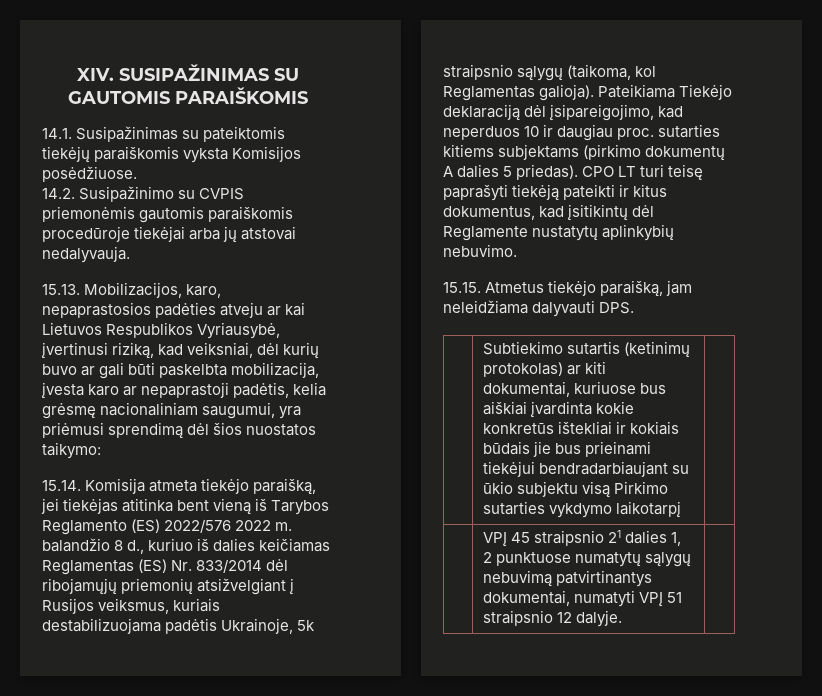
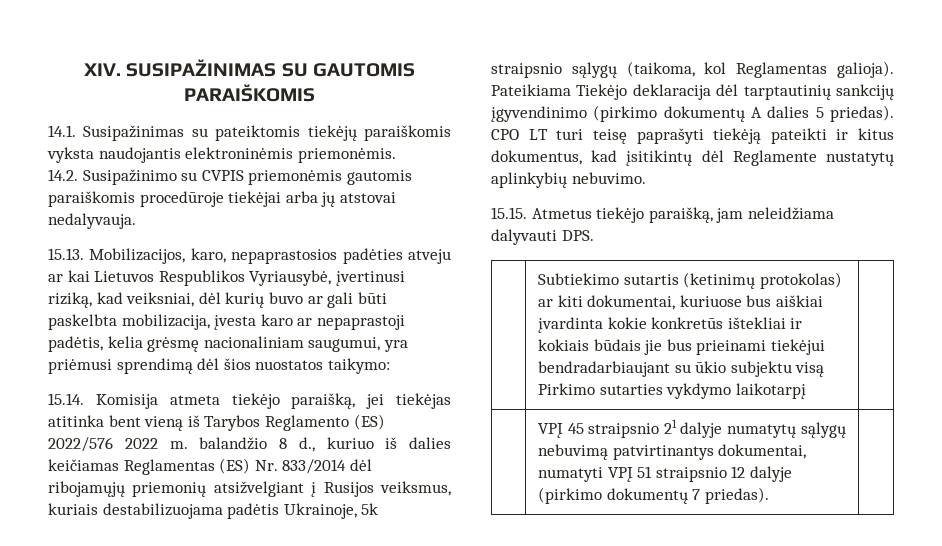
- 14.1. Susipažinimas su pateiktomis tiekėjų paraiškomis vyksta Komisijos posėdžiuose.
+ 14.1. Susipažinimas su pateiktomis tiekėjų paraiškomis vyksta naudojantis elektroninėmis priemonėmis.
- Pateikiama Tiekėjo deklaraciją dėl įsipareigojimo, kad neperduos 10 ir daugiau proc. sutarties kitiems subjektams (pirkimo dokumentų A dalies 5 priedas).
+ Pateikiama Tiekėjo deklaracija dėl tarptautinių sankcijų įgyvendinimo (pirkimo dokumentų A dalies 5 priedas).
- | VPĮ 45 straipsnio 21 dalies 1, 2 punktuose numatytų sąlygų nebuvimą patvirtinantys dokumentai, numatyti VPĮ 51 straipsnio 12 dalyje. |
+ | VPĮ 45 straipsnio 21 dalyje numatytų sąlygų nebuvimą patvirtinantys dokumentai, numatyti VPĮ 51 straipsnio 12 dalyje (pirkimo dokumentų 7 priedas). |

